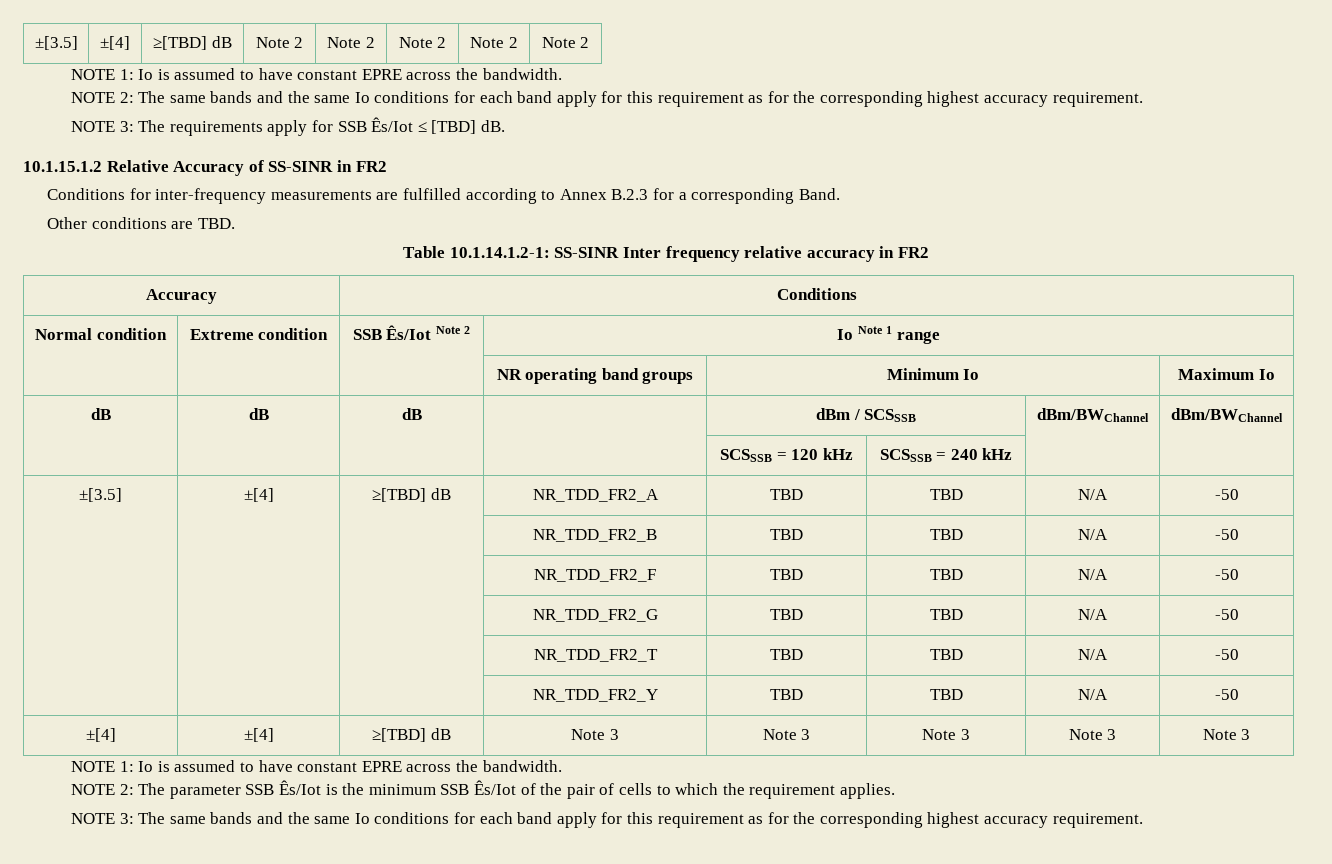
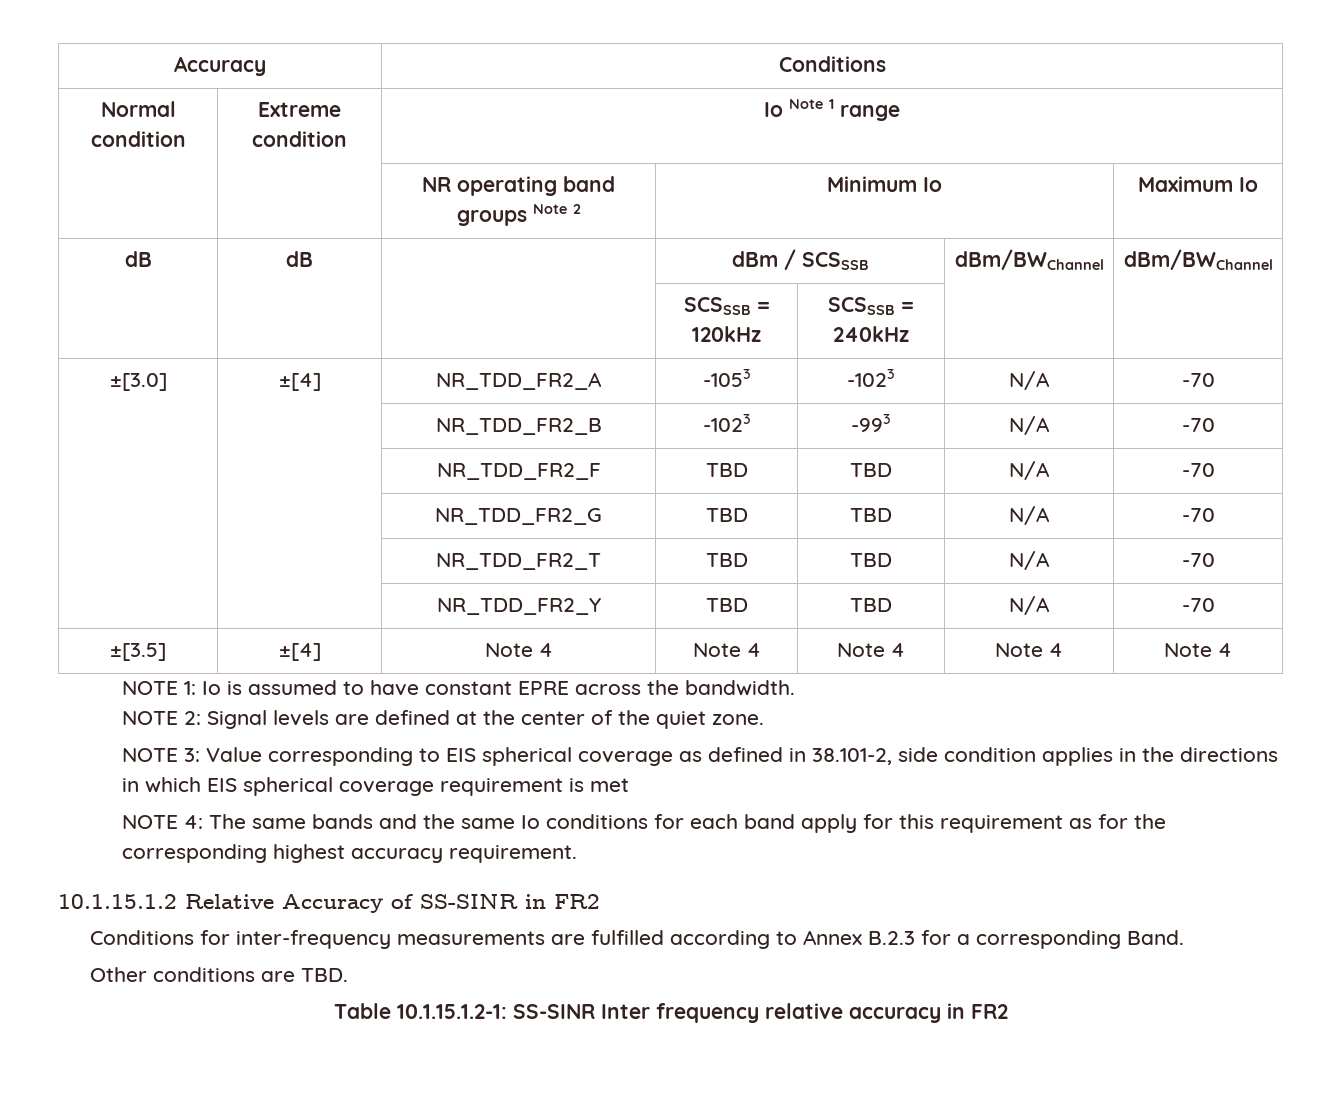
- ±[3.5] | ±[4] | ≥[TBD] dB | Note 2 | Note 2 | Note 2 | Note 2 | Note 2
+ Accuracy | Conditions
+ Normal condition | Extreme condition | Io Note 1 range
+ | | NR operating band groups Note 2 | Minimum Io | Maximum Io
+ dB | dB | | dBm / SCSSSB | dBm/BWChannel | dBm/BWChannel
+ | | | SCSSSB = 120kHz | SCSSSB = 240kHz | |
+ ±[3.0] | ±[4] | NR_TDD_FR2_A | -1053 | -1023 | N/A | -70
+ | | NR_TDD_FR2_B | -1023 | -993 | N/A | -70
+ | | NR_TDD_FR2_F | TBD | TBD | N/A | -70
+ | | NR_TDD_FR2_G | TBD | TBD | N/A | -70
+ | | NR_TDD_FR2_T | TBD | TBD | N/A | -70
+ | | NR_TDD_FR2_Y | TBD | TBD | N/A | -70
+ ±[3.5] | ±[4] | Note 4 | Note 4 | Note 4 | Note 4 | Note 4
- NOTE 2: The same bands and the same Io conditions for each band apply for this requirement as for the corresponding highest accuracy requirement.
+ NOTE 2: Signal levels are defined at the center of the quiet zone.
+ NOTE 3: Value corresponding to EIS spherical coverage as defined in 38.101-2, side condition applies in the directions in which EIS spherical coverage requirement is met
+ NOTE 4: The same bands and the same Io conditions for each band apply for this requirement as for the corresponding highest accuracy requirement.
- NOTE 3: The requirements apply for SSB Ês/Iot ≤ [TBD] dB.
- Table 10.1.14.1.2-1: SS-SINR Inter frequency relative accuracy in FR2
+ Table 10.1.15.1.2-1: SS-SINR Inter frequency relative accuracy in FR2
- Accuracy | Conditions
- Normal condition | Extreme condition | SSB Ês/Iot Note 2 | Io Note 1 range
- | | | NR operating band groups | Minimum Io | Maximum Io
- dB | dB | dB | | dBm / SCSSSB | dBm/BWChannel | dBm/BWChannel
- | | | | SCSSSB = 120 kHz | SCSSSB = 240 kHz | |
- ±[3.5] | ±[4] | ≥[TBD] dB | NR_TDD_FR2_A | TBD | TBD | N/A | -50
- | | | NR_TDD_FR2_B | TBD | TBD | N/A | -50
- | | | NR_TDD_FR2_F | TBD | TBD | N/A | -50
- | | | NR_TDD_FR2_G | TBD | TBD | N/A | -50
- | | | NR_TDD_FR2_T | TBD | TBD | N/A | -50
- | | | NR_TDD_FR2_Y | TBD | TBD | N/A | -50
- ±[4] | ±[4] | ≥[TBD] dB | Note 3 | Note 3 | Note 3 | Note 3 | Note 3
- NOTE 1: Io is assumed to have constant EPRE across the bandwidth.
- NOTE 2: The parameter SSB Ês/Iot is the minimum SSB Ês/Iot of the pair of cells to which the requirement applies.
- NOTE 3: The same bands and the same Io conditions for each band apply for this requirement as for the corresponding highest accuracy requirement.

